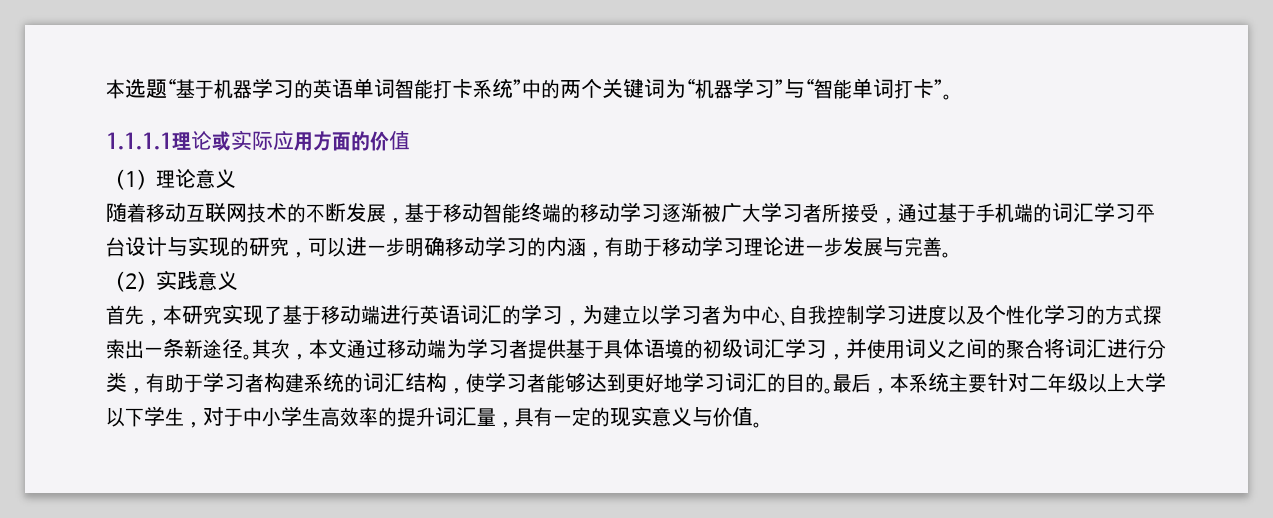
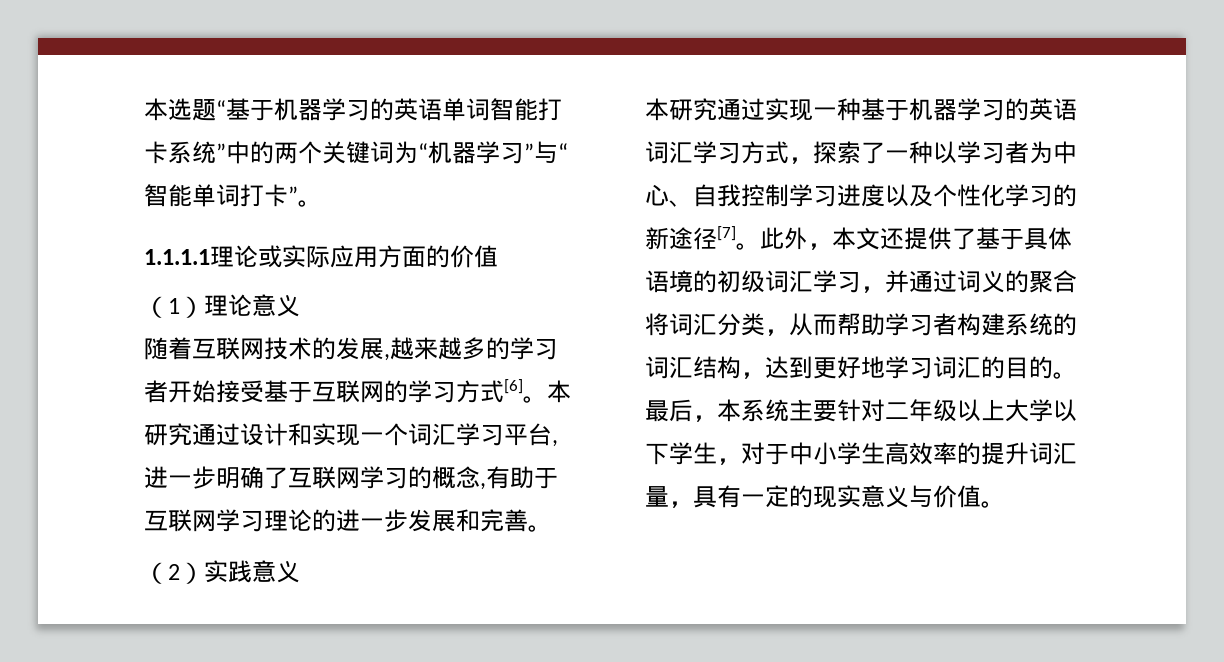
- 随着移动互联网技术的不断发展，基于移动智能终端的移动学习逐渐被广大学习者所接受，通过基于手机端的词汇学习平台设计与实现的研究，可以进一步明确移动学习的内涵，有助于移动学习理论进一步发展与完善。
+ 随着互联网技术的发展,越来越多的学习者开始接受基于互联网的学习方式[6]。本研究通过设计和实现一个词汇学习平台,进一步明确了互联网学习的概念,有助于互联网学习理论的进一步发展和完善。
- 首先，本研究实现了基于移动端进行英语词汇的学习，为建立以学习者为中心、自我控制学习进度以及个性化学习的方式探索出一条新途径。其次，本文通过移动端为学习者提供基于具体语境的初级词汇学习，并使用词义之间的聚合将词汇进行分类，有助于学习者构建系统的词汇结构，使学习者能够达到更好地学习词汇的目的。
+ 本研究通过实现一种基于机器学习的英语词汇学习方式，探索了一种以学习者为中心、自我控制学习进度以及个性化学习的新途径[7]。此外，本文还提供了基于具体语境的初级词汇学习，并通过词义的聚合将词汇分类，从而帮助学习者构建系统的词汇结构，达到更好地学习词汇的目的。

